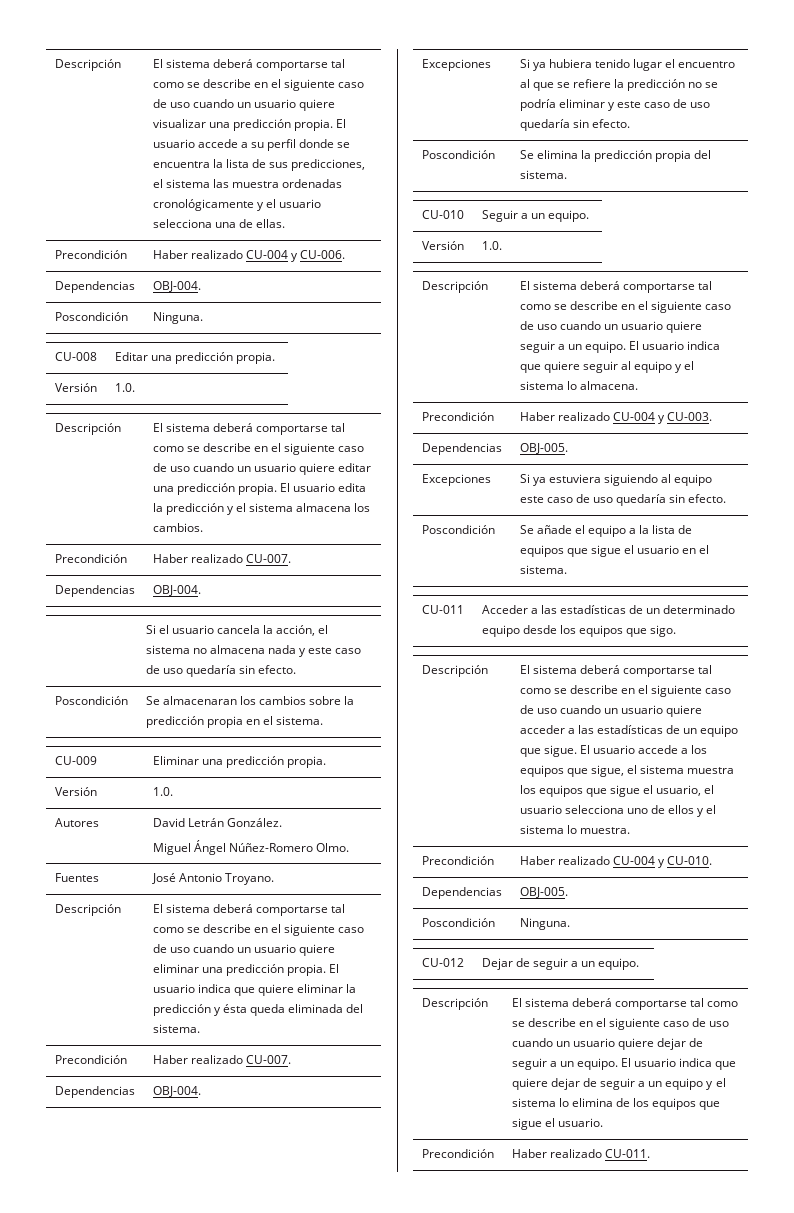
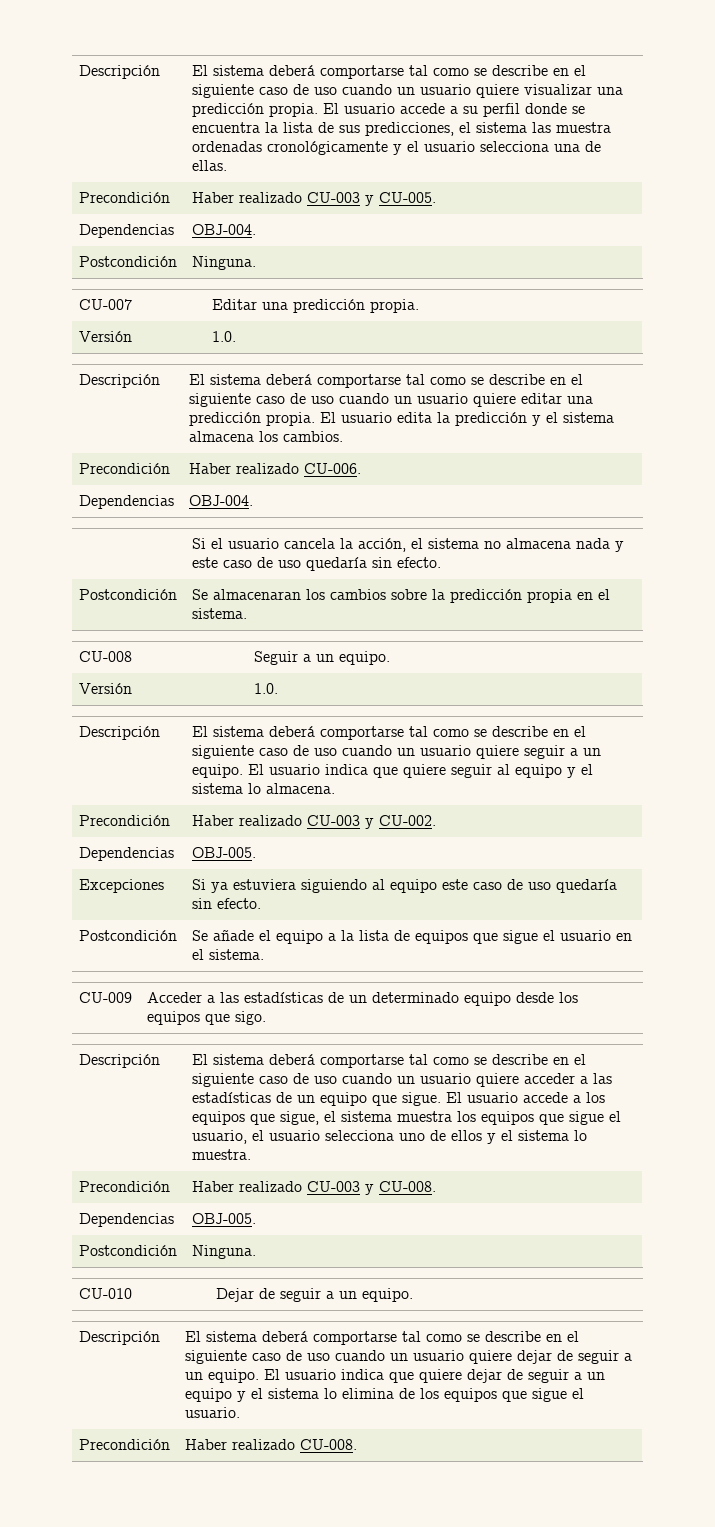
- Precondición | Haber realizado CU-004 y CU-006.
+ Precondición | Haber realizado CU-003 y CU-005.
  Dependencias | OBJ-004.
- Poscondición | Ninguna.
- CU-008 | Editar una predicción propia.
+ Postcondición | Ninguna.
+ CU-007 | Editar una predicción propia.
  Descripción | El sistema deberá comportarse tal como se describe en el siguiente caso de uso cuando un usuario quiere editar una predicción propia. El usuario edita la predicción y el sistema almacena los cambios.
- Precondición | Haber realizado CU-007.
+ Precondición | Haber realizado CU-006.
- Poscondición | Se almacenaran los cambios sobre la predicción propia en el sistema.
+ Postcondición | Se almacenaran los cambios sobre la predicción propia en el sistema.
- CU-009 | Eliminar una predicción propia.
- Versión | 1.0.
- Autores | David Letrán González.
- Miguel Ángel Núñez-Romero Olmo.
- Fuentes | José Antonio Troyano.
- Descripción | El sistema deberá comportarse tal como se describe en el siguiente caso de uso cuando un usuario quiere eliminar una predicción propia. El usuario indica que quiere eliminar la predicción y ésta queda eliminada del sistema.
- Precondición | Haber realizado CU-007.
- Dependencias | OBJ-004.
- Excepciones | Si ya hubiera tenido lugar el encuentro al que se refiere la predicción no se podría eliminar y este caso de uso quedaría sin efecto.
- Poscondición | Se elimina la predicción propia del sistema.
- CU-010 | Seguir a un equipo.
+ CU-008 | Seguir a un equipo.
- Precondición | Haber realizado CU-004 y CU-003.
+ Precondición | Haber realizado CU-003 y CU-002.
- Poscondición | Se añade el equipo a la lista de equipos que sigue el usuario en el sistema.
+ Postcondición | Se añade el equipo a la lista de equipos que sigue el usuario en el sistema.
- CU-011 | Acceder a las estadísticas de un determinado equipo desde los equipos que sigo.
+ CU-009 | Acceder a las estadísticas de un determinado equipo desde los equipos que sigo.
- Precondición | Haber realizado CU-004 y CU-010.
+ Precondición | Haber realizado CU-003 y CU-008.
  Dependencias | OBJ-005.
- Poscondición | Ninguna.
- CU-012 | Dejar de seguir a un equipo.
+ Postcondición | Ninguna.
+ CU-010 | Dejar de seguir a un equipo.
- Precondición | Haber realizado CU-011.
+ Precondición | Haber realizado CU-008.

